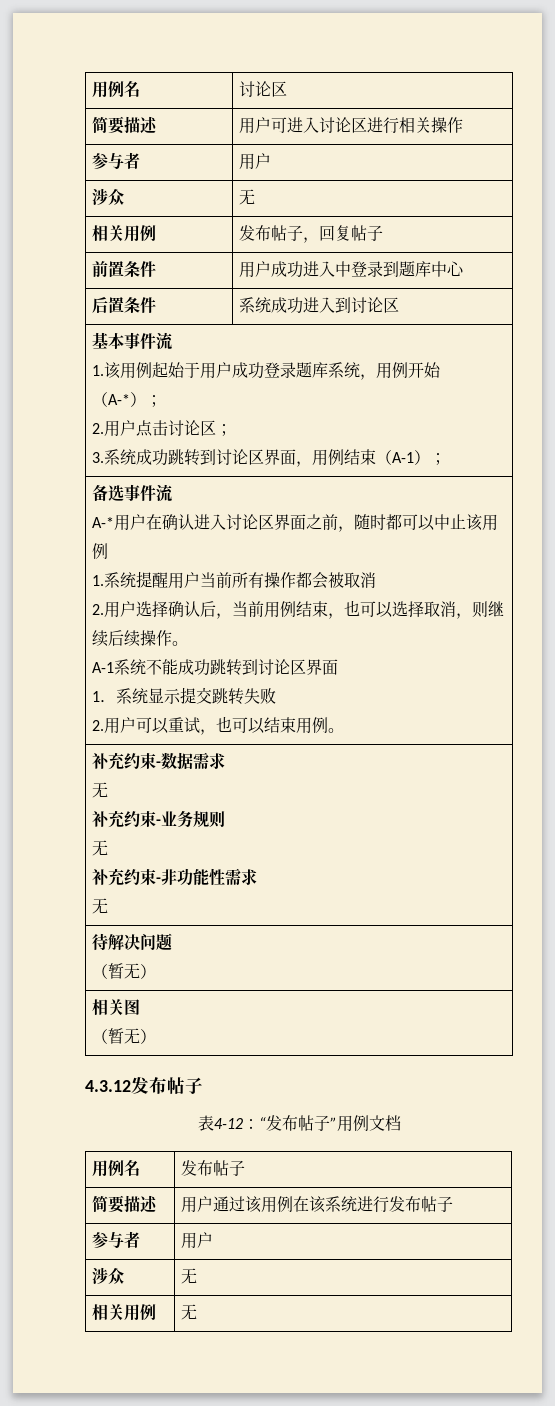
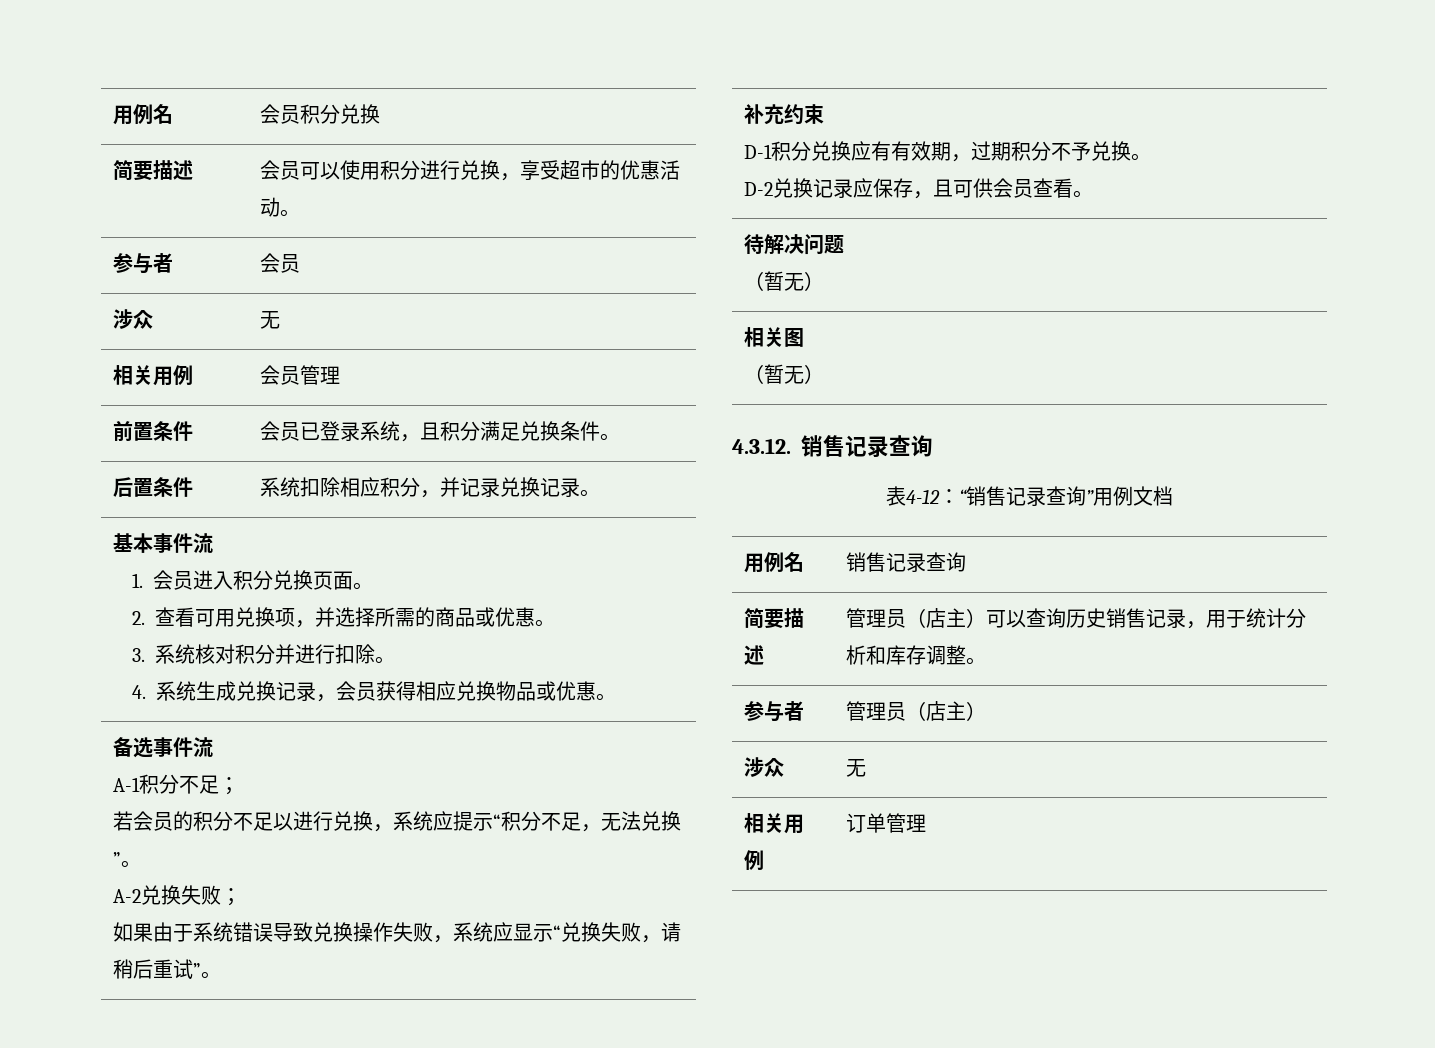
- 用例名 | 讨论区
- 简要描述 | 用户可进入讨论区进行相关操作
- 参与者 | 用户
+ 用例名 | 会员积分兑换
+ 简要描述 | 会员可以使用积分进行兑换，享受超市的优惠活动。
+ 参与者 | 会员
  涉众 | 无
- 相关用例 | 发布帖子，回复帖子
- 前置条件 | 用户成功进入中登录到题库中心
- 后置条件 | 系统成功进入到讨论区
+ 相关用例 | 会员管理
+ 前置条件 | 会员已登录系统，且积分满足兑换条件。
+ 后置条件 | 系统扣除相应积分，并记录兑换记录。
  基本事件流
- 1.该用例起始于用户成功登录题库系统，用例开始（A-*）；
- 2.用户点击讨论区；
- 3.系统成功跳转到讨论区界面，用例结束（A-1）；
+ 1.会员进入积分兑换页面。
+ 2.查看可用兑换项，并选择所需的商品或优惠。
+ 3.系统核对积分并进行扣除。
+ 4.系统生成兑换记录，会员获得相应兑换物品或优惠。
  备选事件流
- A-*用户在确认进入讨论区界面之前，随时都可以中止该用例
- 1.系统提醒用户当前所有操作都会被取消
- 2.用户选择确认后，当前用例结束，也可以选择取消，则继续后续操作。
- A-1系统不能成功跳转到讨论区界面
- 1．系统显示提交跳转失败
- 2.用户可以重试，也可以结束用例。
- 补充约束-数据需求
- 无
- 补充约束-业务规则
- 无
- 补充约束-非功能性需求
- 无
+ A-1积分不足；
+ 若会员的积分不足以进行兑换，系统应提示“积分不足，无法兑换”。
+ A-2兑换失败；
+ 如果由于系统错误导致兑换操作失败，系统应显示“兑换失败，请稍后重试”。
+ 补充约束
+ D-1积分兑换应有有效期，过期积分不予兑换。
+ D-2兑换记录应保存，且可供会员查看。
- 4.3.12发布帖子
+ 4.3.12.销售记录查询
- 表4-12：“发布帖子”用例文档
+ 表4-12：“销售记录查询”用例文档
- 用例名 | 发布帖子
- 简要描述 | 用户通过该用例在该系统进行发布帖子
- 参与者 | 用户
+ 用例名 | 销售记录查询
+ 简要描述 | 管理员（店主）可以查询历史销售记录，用于统计分析和库存调整。
+ 参与者 | 管理员（店主）
  涉众 | 无
- 相关用例 | 无
+ 相关用例 | 订单管理

